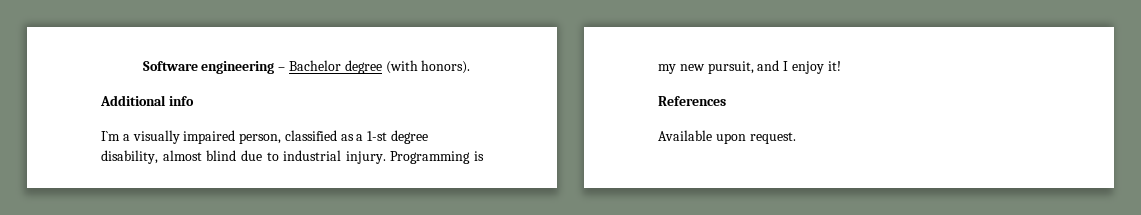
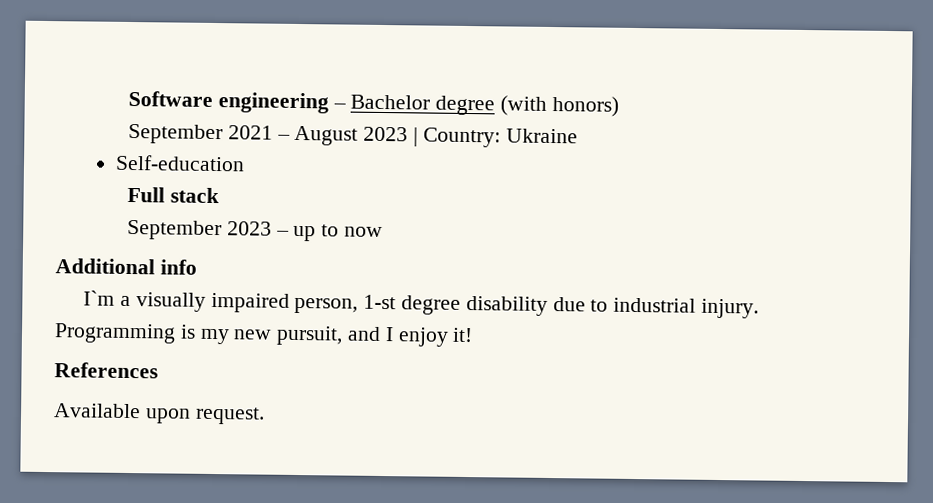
- Software engineering – Bachelor degree (with honors).
+ Software engineering – Bachelor degree (with honors)
+ September 2021 – August 2023 | Country: Ukraine
+ Self-education
+ Full stack
+ September 2023 – up to now
- I`m a visually impaired person, classified as a 1-st degree disability, almost blind due to industrial injury.
+ I`m a visually impaired person, 1-st degree disability due to industrial injury.

